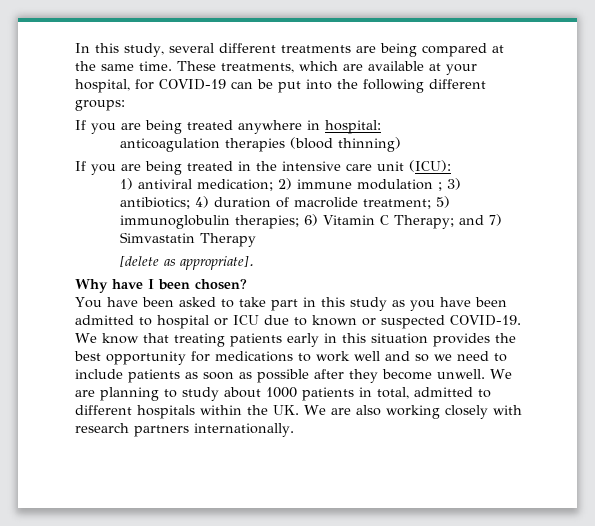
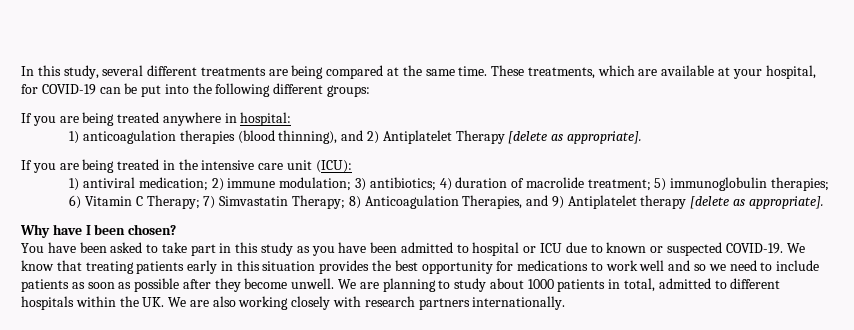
- anticoagulation therapies (blood thinning)
+ 1) anticoagulation therapies (blood thinning), and 2) Antiplatelet Therapy [delete as appropriate].
- 1) antiviral medication; 2) immune modulation ; 3) antibiotics; 4) duration of macrolide treatment; 5) immunoglobulin therapies; 6) Vitamin C Therapy; and 7) Simvastatin Therapy
- [delete as appropriate].
+ 1) antiviral medication; 2) immune modulation; 3) antibiotics; 4) duration of macrolide treatment; 5) immunoglobulin therapies; 6) Vitamin C Therapy; 7) Simvastatin Therapy; 8) Anticoagulation Therapies, and 9) Antiplatelet therapy [delete as appropriate].

